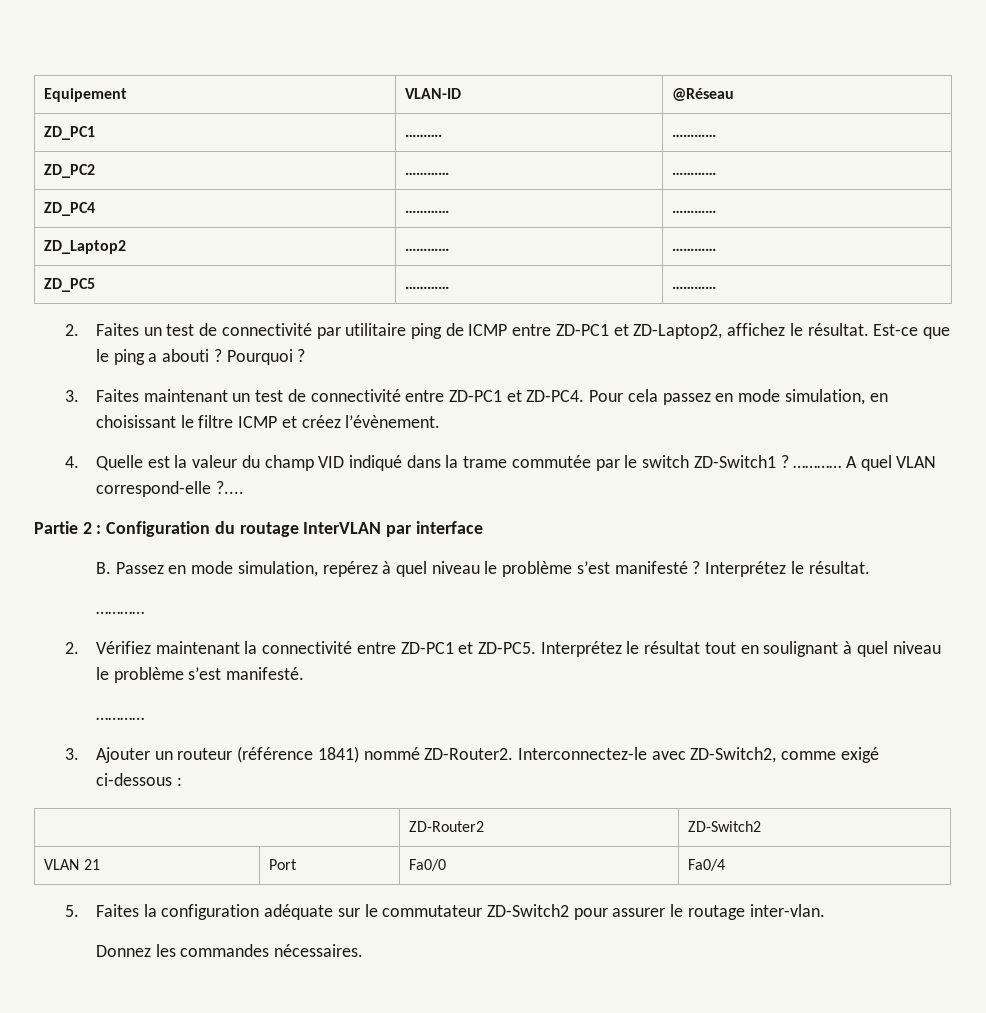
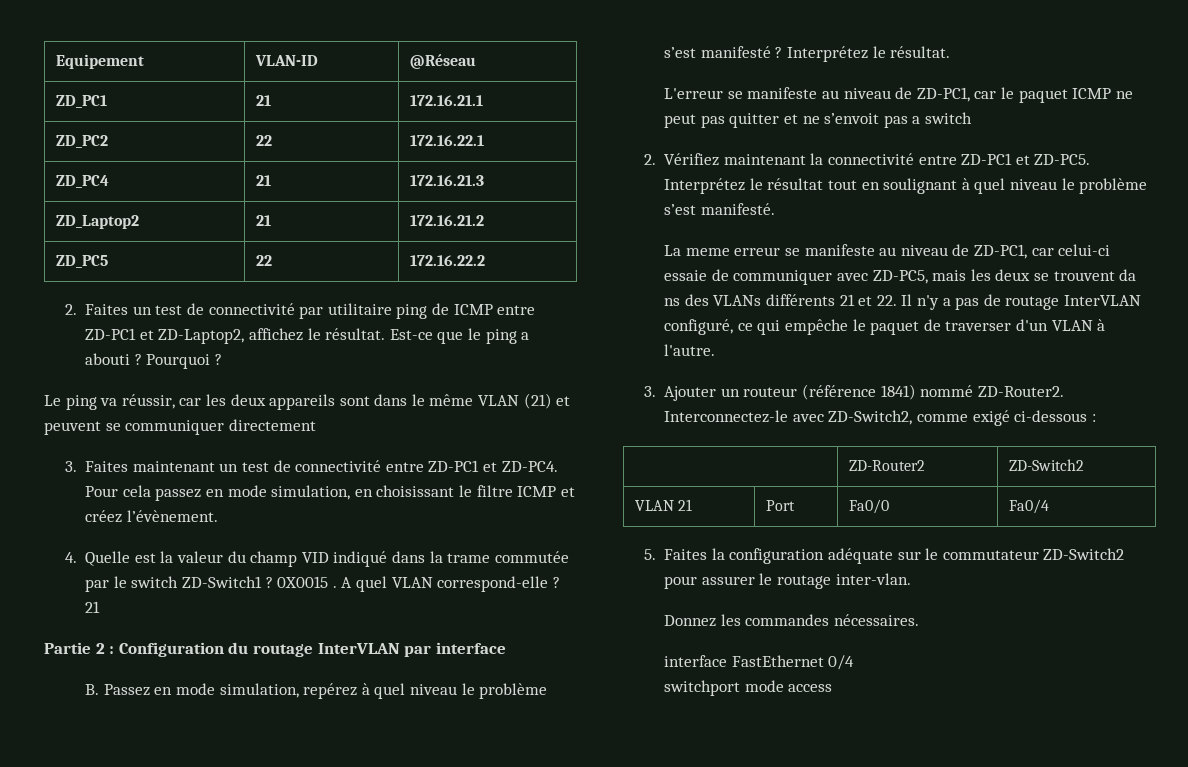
- ZD_PC1 | ………. | …………
+ ZD_PC1 | 21 | 172.16.21.1
- ZD_PC2 | ………… | …………
+ ZD_PC2 | 22 | 172.16.22.1
- ZD_PC4 | ………… | …………
+ ZD_PC4 | 21 | 172.16.21.3
- ZD_Laptop2 | ………… | …………
+ ZD_Laptop2 | 21 | 172.16.21.2
- ZD_PC5 | ………… | …………
+ ZD_PC5 | 22 | 172.16.22.2
+ Le ping va réussir, car les deux appareils sont dans le même VLAN (21) et peuvent se communiquer directement
- 4. Quelle est la valeur du champ VID indiqué dans la trame commutée par le switch ZD-Switch1 ? …………
+ 4. Quelle est la valeur du champ VID indiqué dans la trame commutée par le switch ZD-Switch1 ? 0X0015 .
- A quel VLAN correspond-elle ?....
+ A quel VLAN correspond-elle ? 21
  Interprétez le résultat.
- …………
+ L'erreur se manifeste au niveau de ZD-PC1, car le paquet ICMP ne peut pas quitter et ne s’envoit pas a switch
  Interprétez le résultat tout en soulignant à quel niveau le problème s’est manifesté.
- …………
+ La meme erreur se manifeste au niveau de ZD-PC1, car celui-ci essaie de communiquer avec ZD-PC5, mais les deux se trouvent da ns des VLANs différents 21 et 22. Il n'y a pas de routage InterVLAN configuré, ce qui empêche le paquet de traverser d'un VLAN à l'autre.
+ interface FastEthernet 0/4
+ switchport mode access

